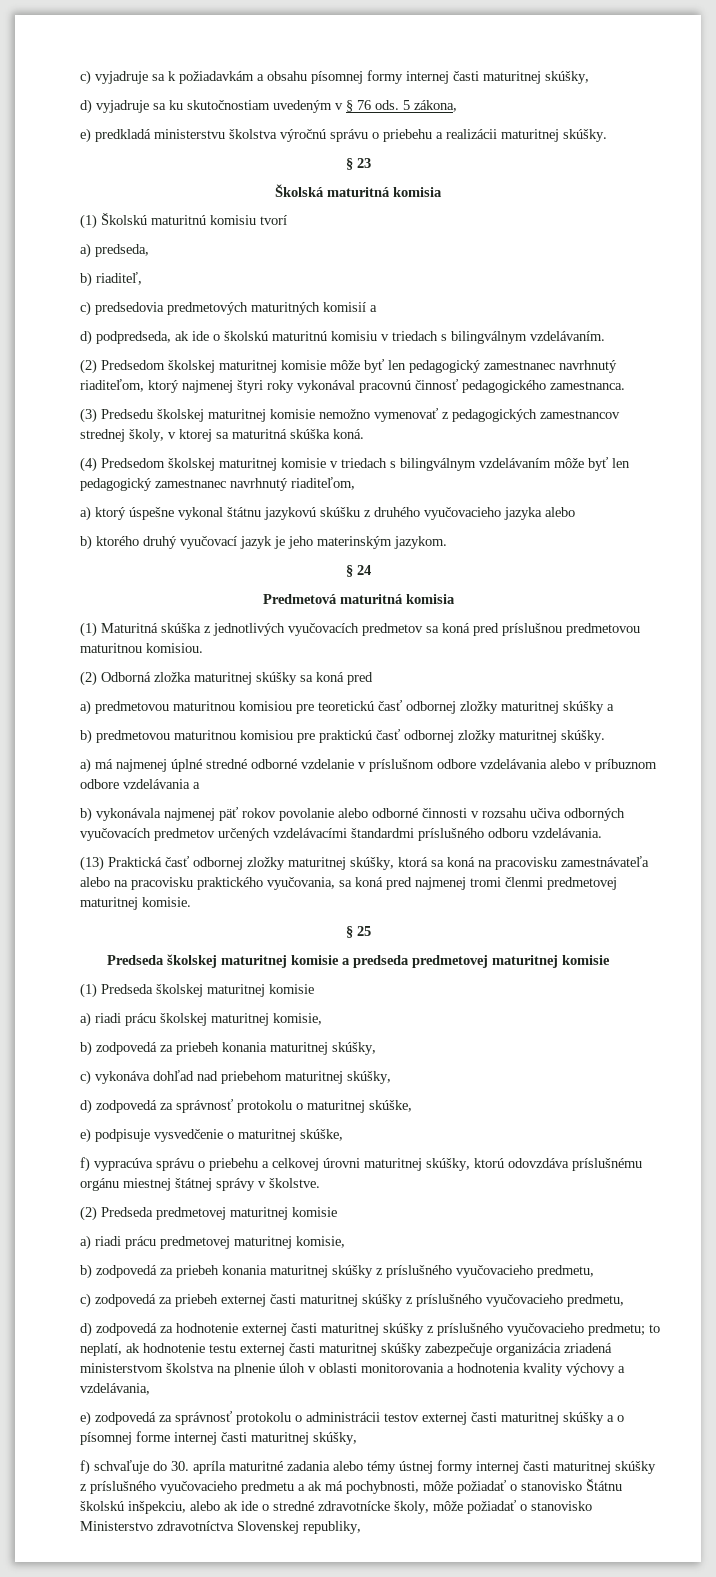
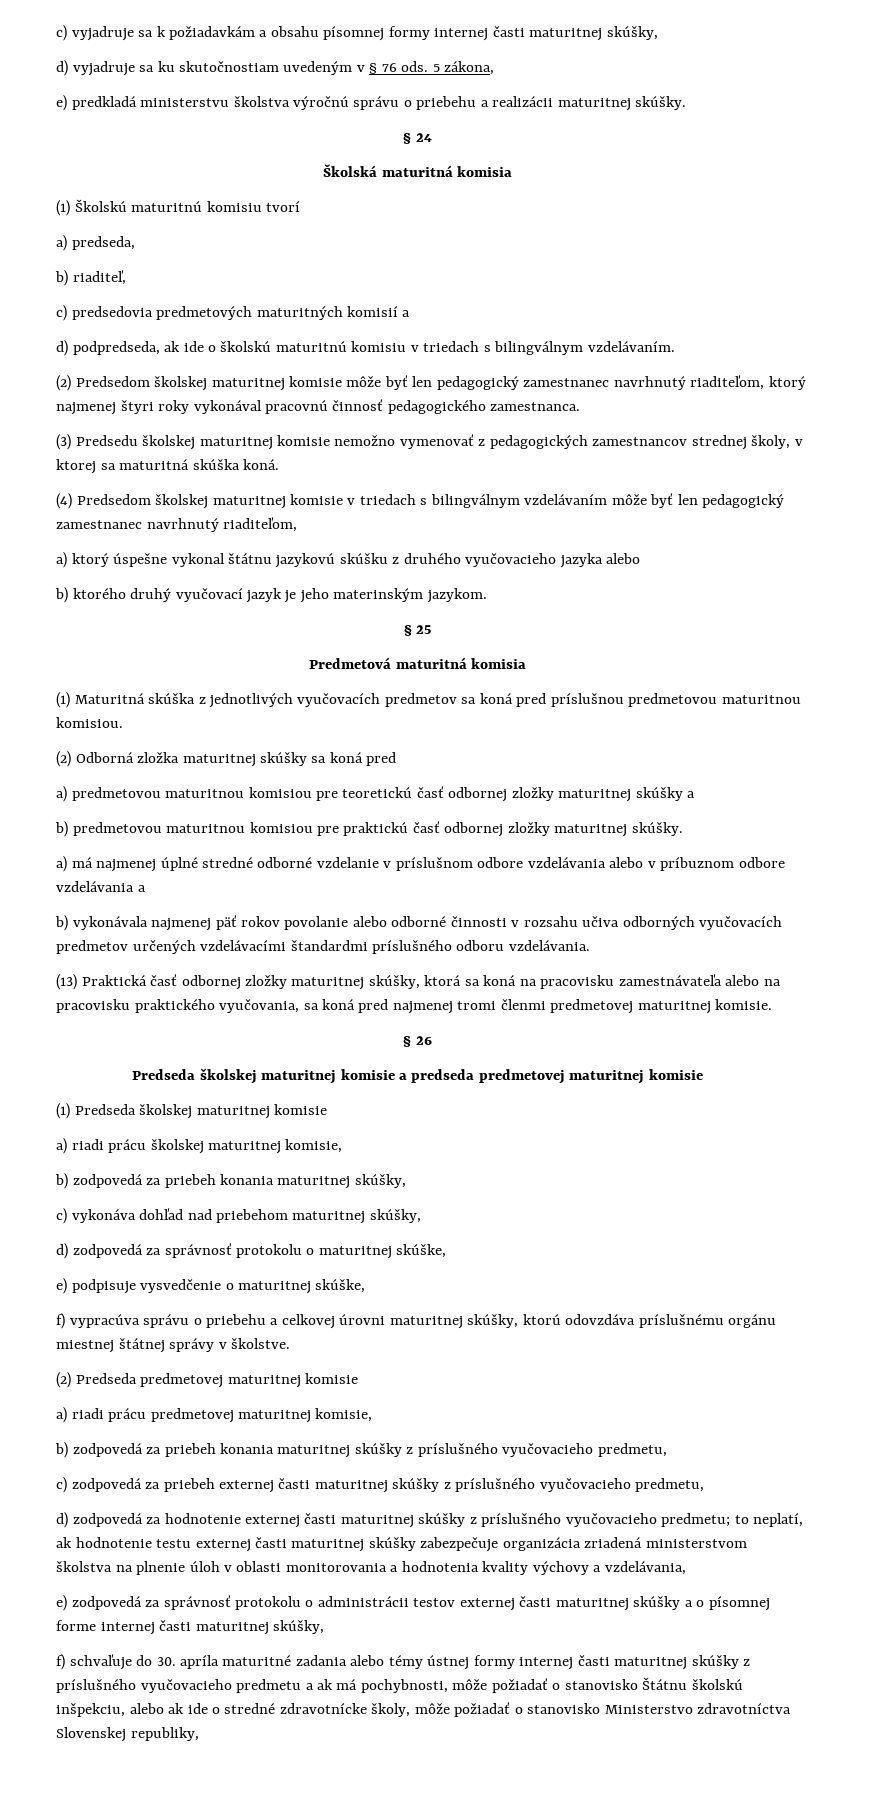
- § 23
+ § 24
- § 24
+ § 25
- § 25
+ § 26

